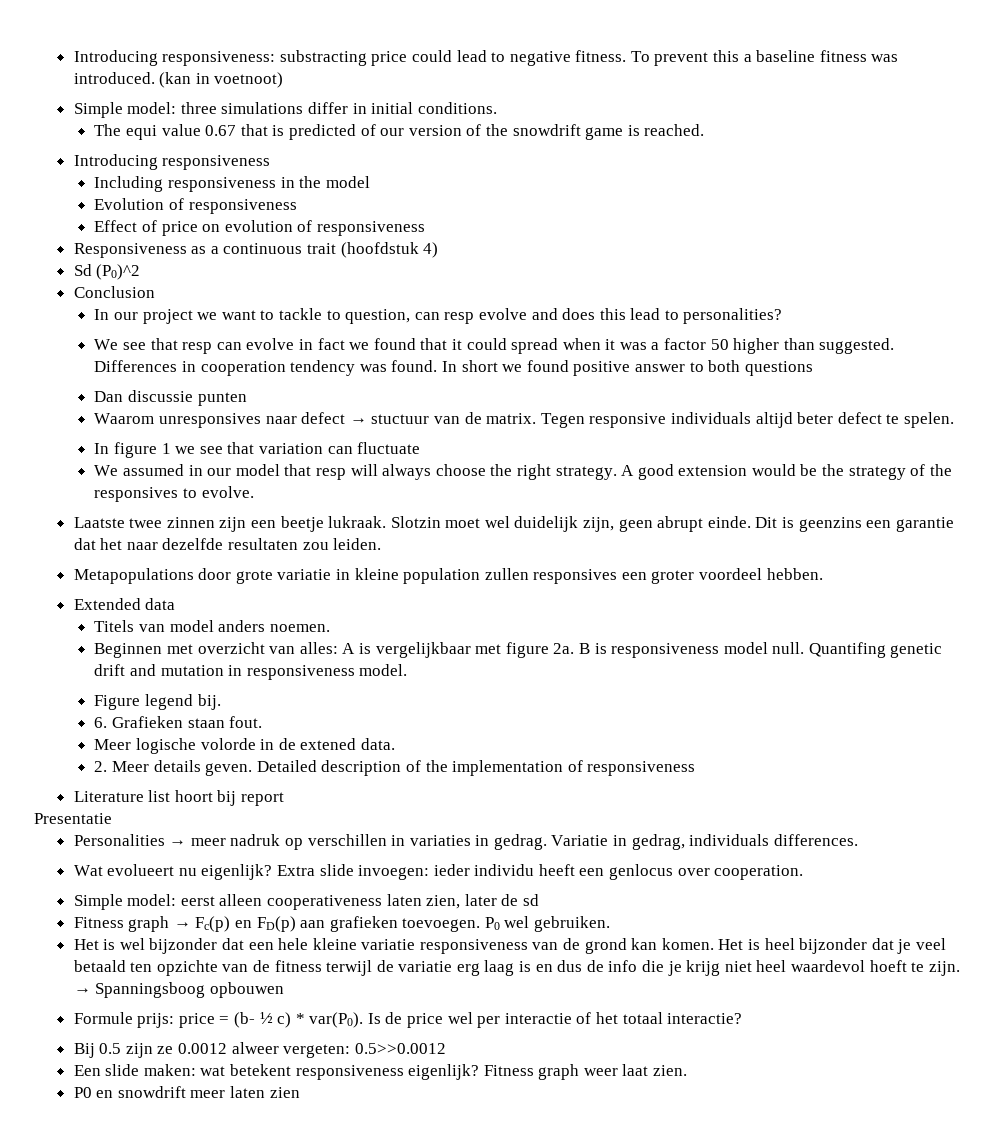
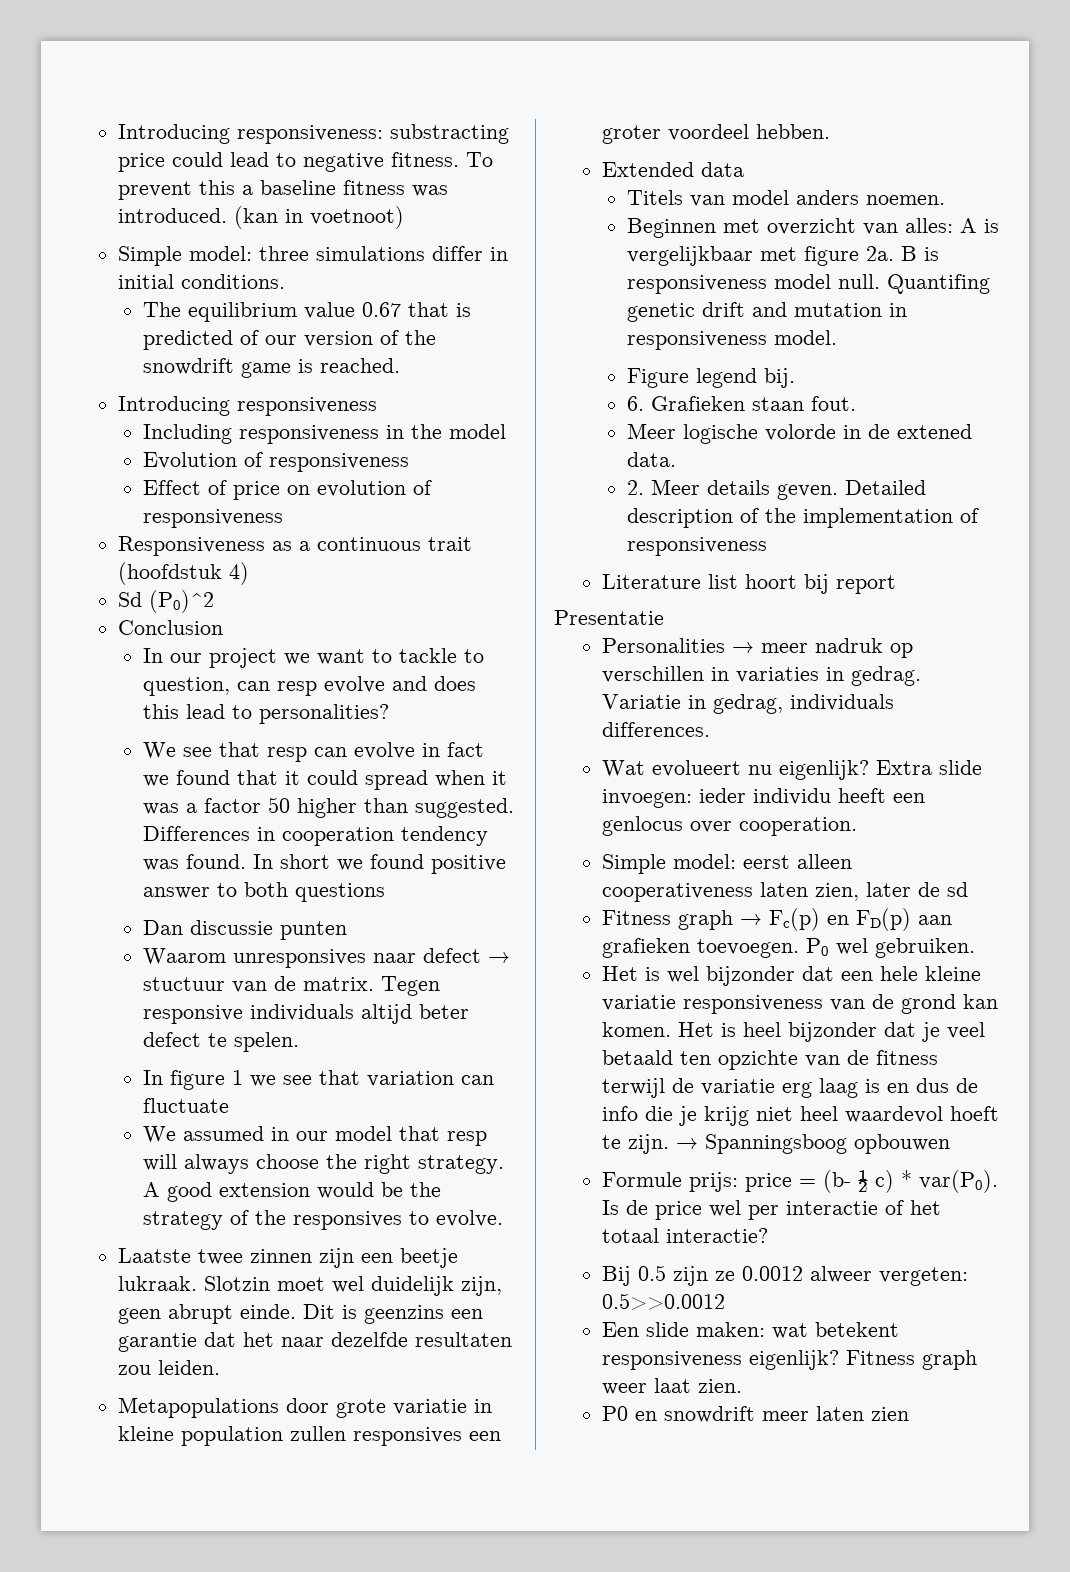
- The equi value 0.67 that is predicted of our version of the snowdrift game is reached.
+ The equilibrium value 0.67 that is predicted of our version of the snowdrift game is reached.

